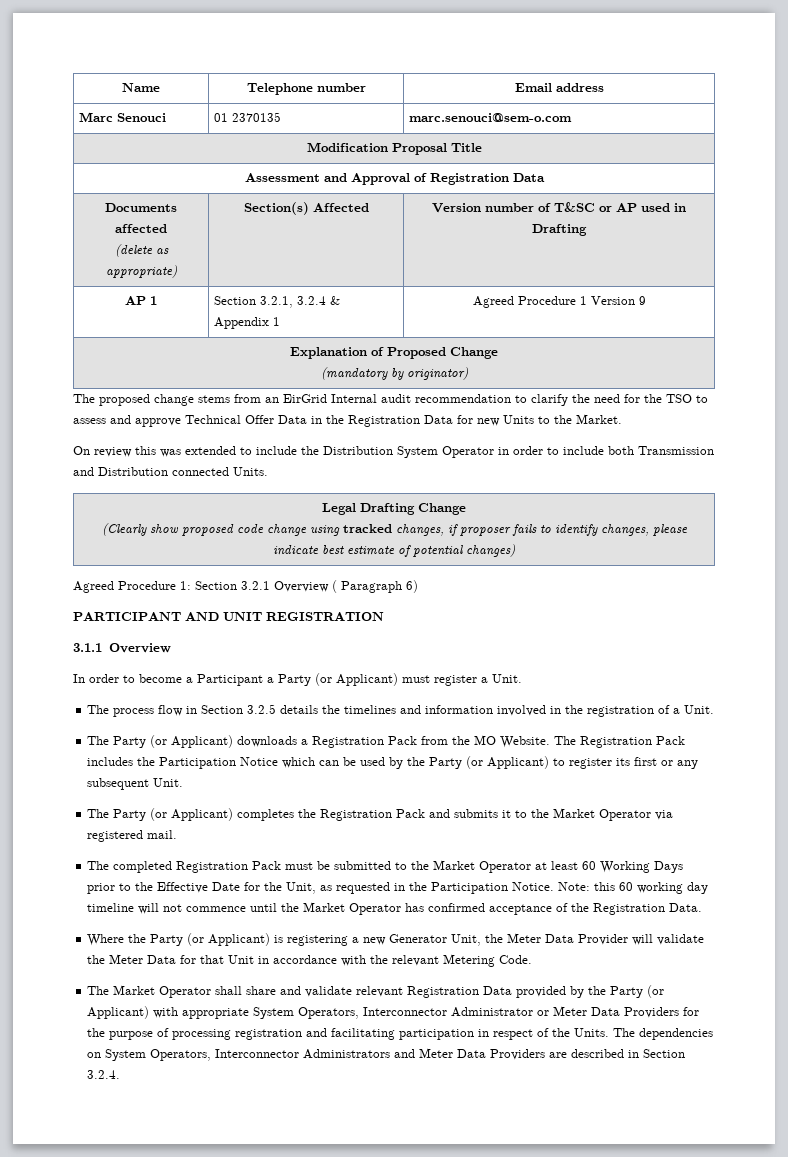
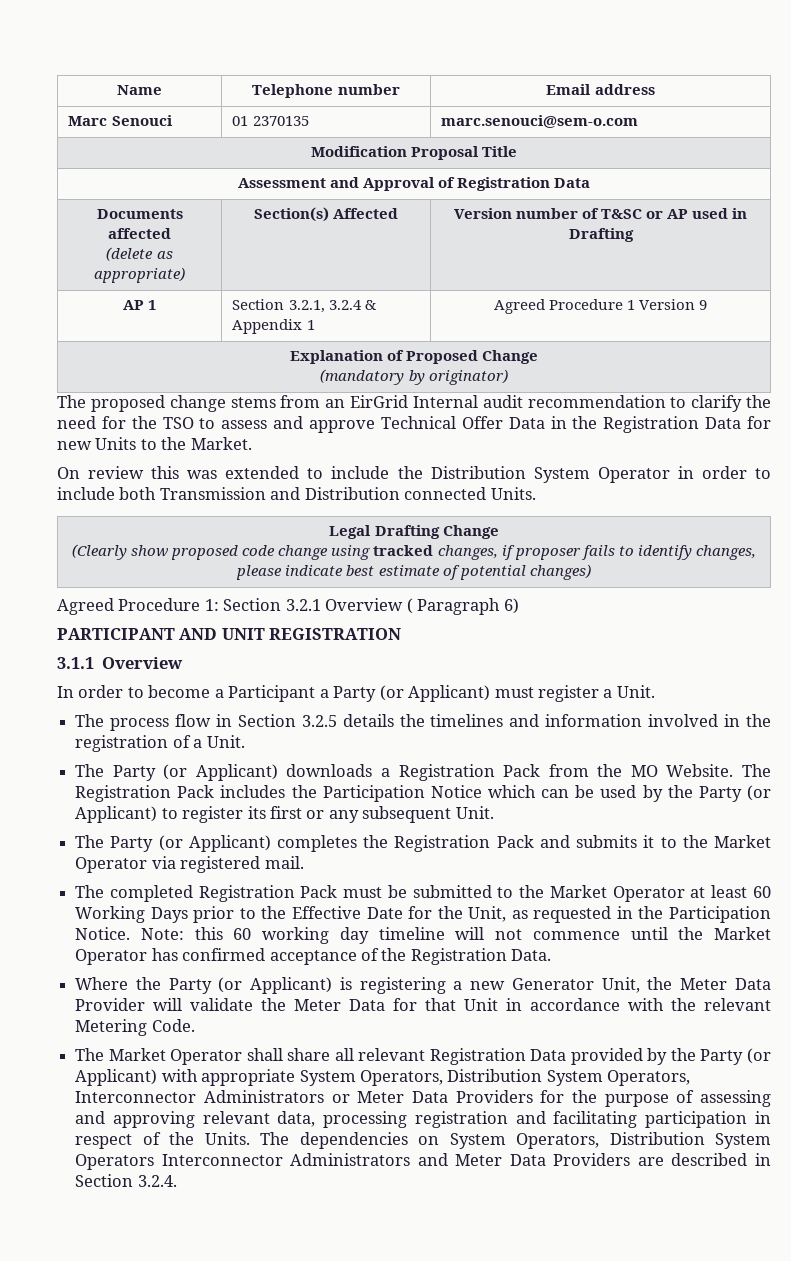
- The Market Operator shall share and validate relevant Registration Data provided by the Party (or Applicant) with appropriate System Operators, Interconnector Administrator or Meter Data Providers for the purpose of processing registration and facilitating participation in respect of the Units.
+ The Market Operator shall share all relevant Registration Data provided by the Party (or Applicant) with appropriate System Operators, Distribution System Operators, Interconnector Administrators or Meter Data Providers for the purpose of assessing and approving relevant data, processing registration and facilitating participation in respect of the Units.
- The dependencies on System Operators, Interconnector Administrators and Meter Data Providers are described in Section 3.2.4.
+ The dependencies on System Operators, Distribution System Operators Interconnector Administrators and Meter Data Providers are described in Section 3.2.4.

